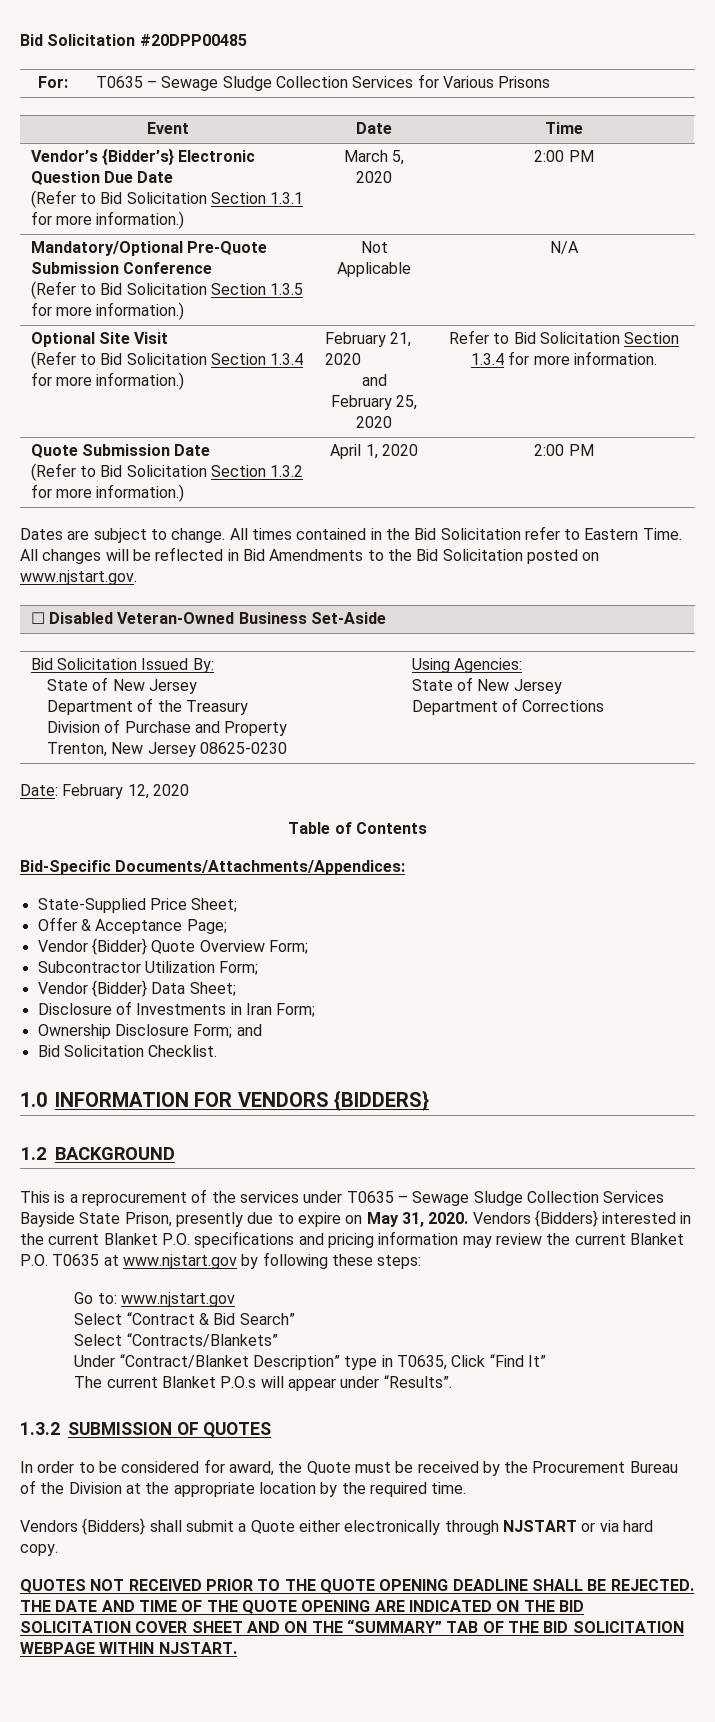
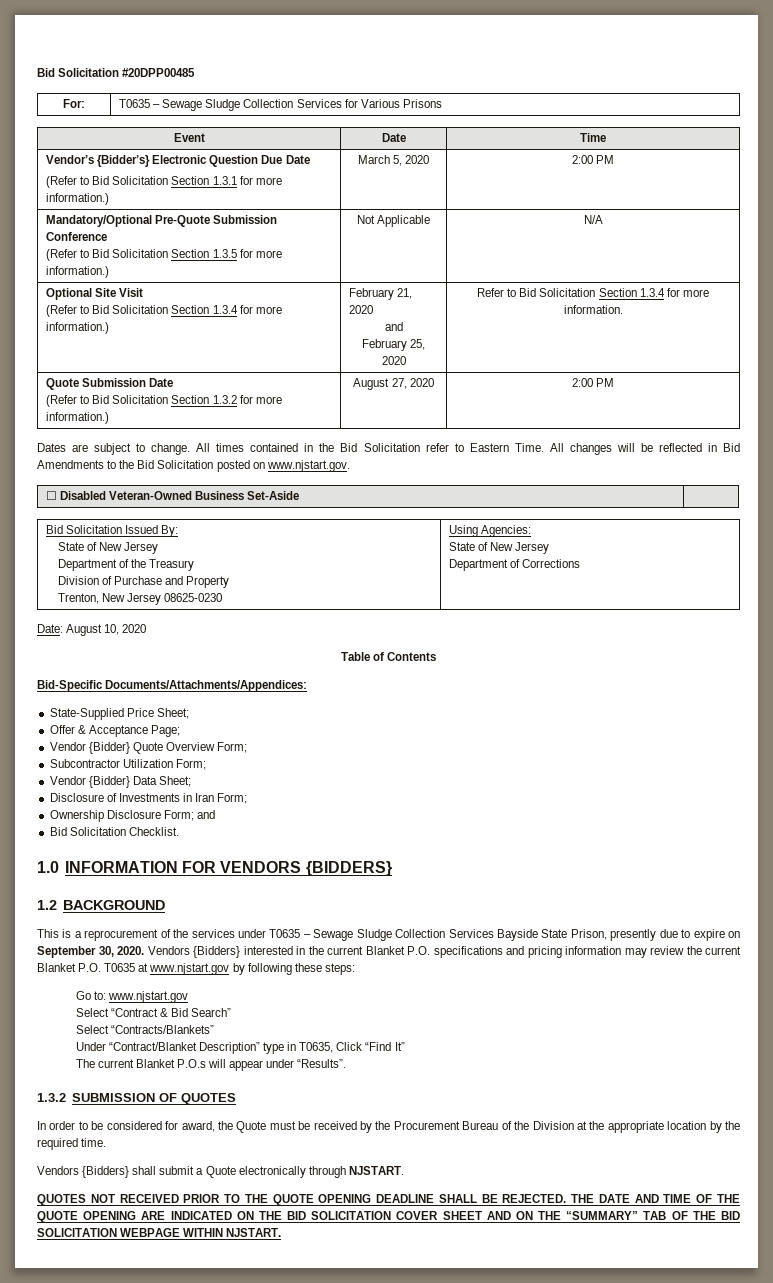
  Quote Submission Date
- (Refer to Bid Solicitation Section 1.3.2 for more information.) | April 1, 2020 | 2:00 PM
+ (Refer to Bid Solicitation Section 1.3.2 for more information.) | August 27, 2020 | 2:00 PM
- Date: February 12, 2020
+ Date: August 10, 2020
- This is a reprocurement of the services under T0635 – Sewage Sludge Collection Services Bayside State Prison, presently due to expire on May 31, 2020.
+ This is a reprocurement of the services under T0635 – Sewage Sludge Collection Services Bayside State Prison, presently due to expire on September 30, 2020.
- Vendors {Bidders} shall submit a Quote either electronically through NJSTART or via hard copy.
+ Vendors {Bidders} shall submit a Quote electronically through NJSTART.

